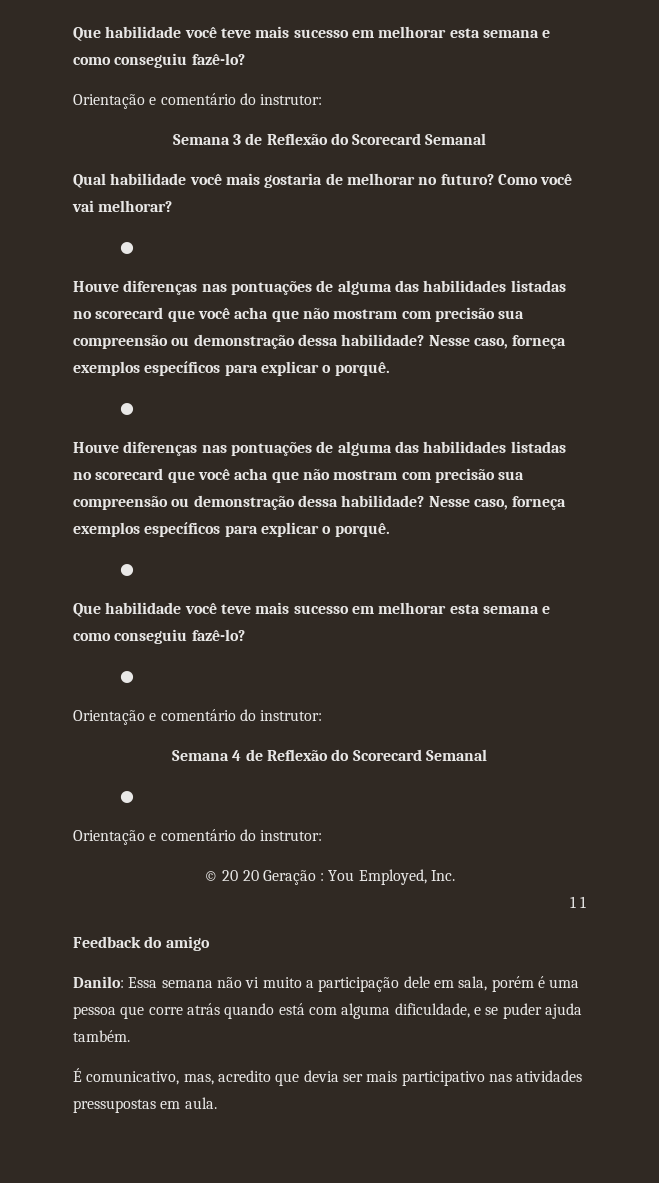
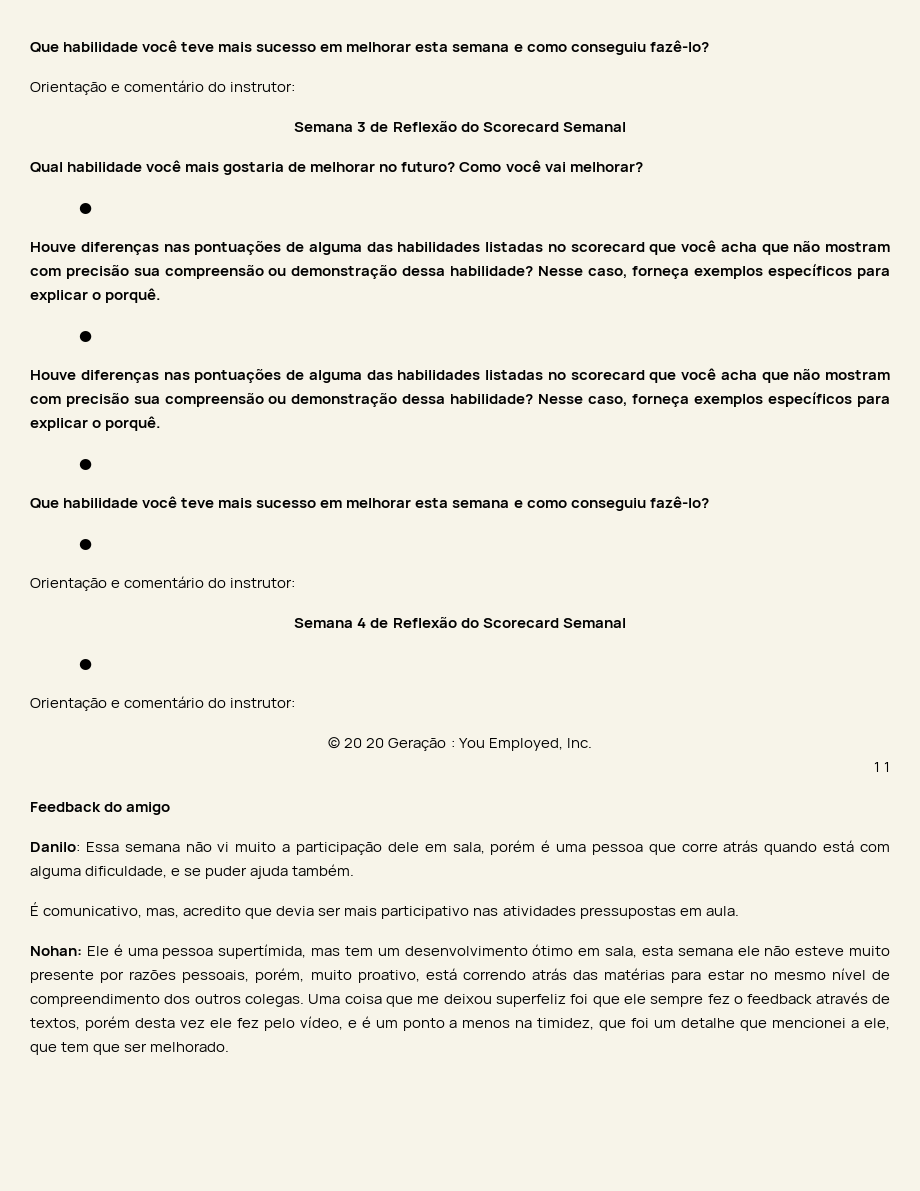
+ Nohan: Ele é uma pessoa supertímida, mas tem um desenvolvimento ótimo em sala, esta semana ele não esteve muito presente por razões pessoais, porém, muito proativo, está correndo atrás das matérias para estar no mesmo nível de compreendimento dos outros colegas. Uma coisa que me deixou superfeliz foi que ele sempre fez o feedback através de textos, porém desta vez ele fez pelo vídeo, e é um ponto a menos na timidez, que foi um detalhe que mencionei a ele, que tem que ser melhorado.

